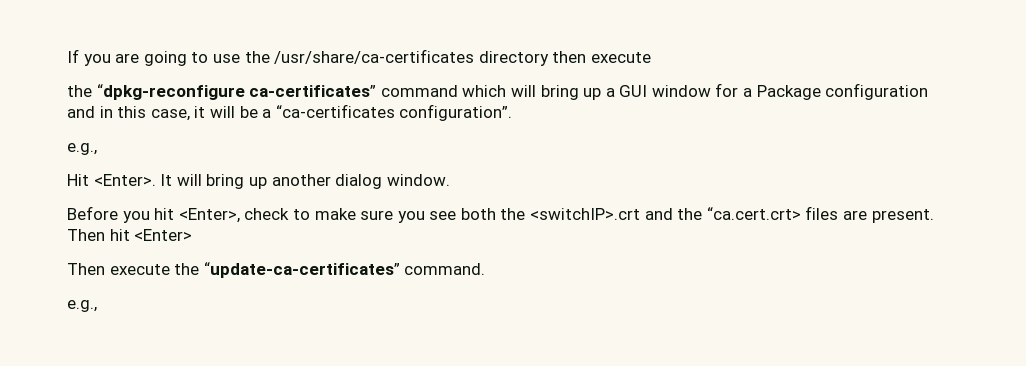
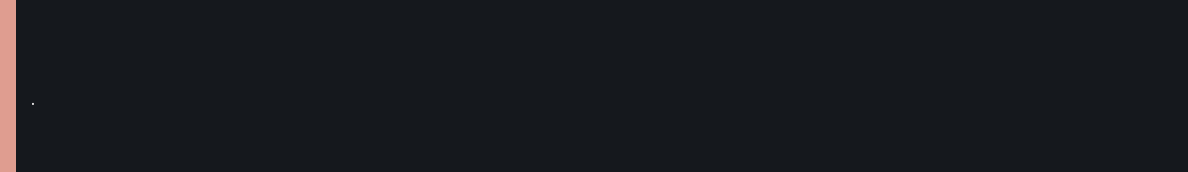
- If you are going to use the /usr/share/ca-certificates directory then execute
- the “dpkg-reconfigure ca-certificates” command which will bring up a GUI window for a Package configuration and in this case, it will be a “ca-certificates configuration”.
- e.g.,
- Hit <Enter>. It will bring up another dialog window.
- Before you hit <Enter>, check to make sure you see both the <switchIP>.crt and the “ca.cert.crt> files are present. Then hit <Enter>
- Then execute the “update-ca-certificates” command.
- e.g.,
+ .

